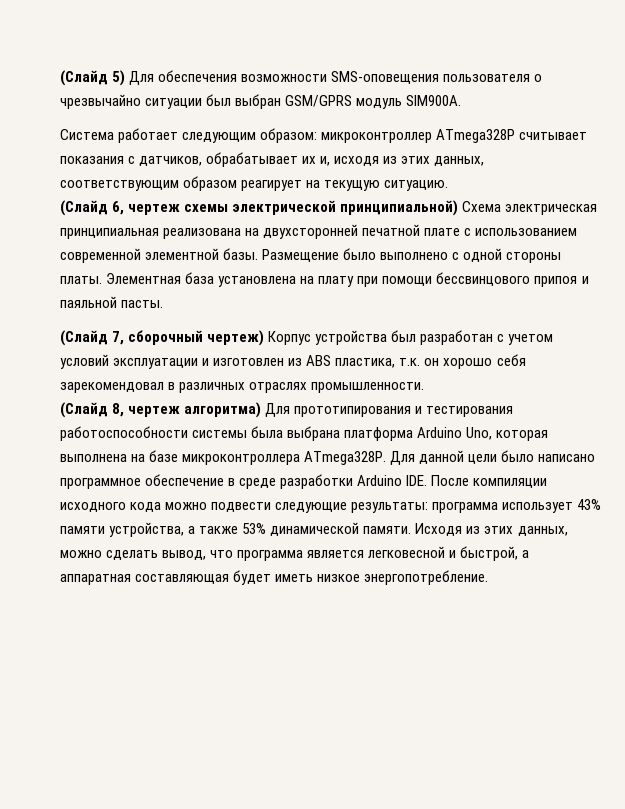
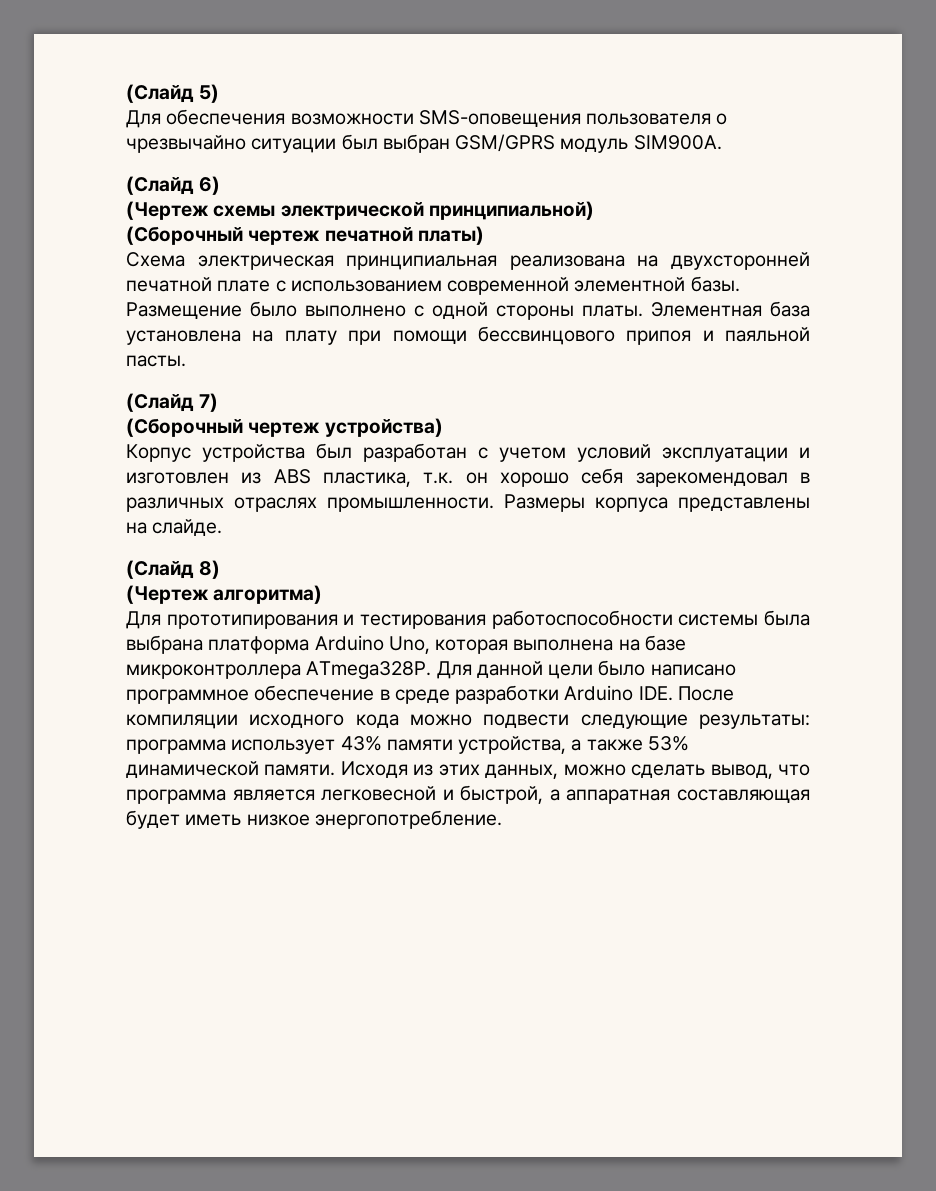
- (Слайд 5) Для обеспечения возможности SMS-оповещения пользователя о чрезвычайно ситуации был выбран GSM/GPRS модуль SIM900A.
+ (Слайд 5)
+ Для обеспечения возможности SMS-оповещения пользователя о чрезвычайно ситуации был выбран GSM/GPRS модуль SIM900A.
- Система работает следующим образом: микроконтроллер ATmega328P считывает показания с датчиков, обрабатывает их и, исходя из этих данных, соответствующим образом реагирует на текущую ситуацию.
- (Слайд 6, чертеж схемы электрической принципиальной) Схема электрическая принципиальная реализована на двухсторонней печатной плате с использованием современной элементной базы.
+ (Слайд 6)
+ (Чертеж схемы электрической принципиальной)
+ (Сборочный чертеж печатной платы)
+ Схема электрическая принципиальная реализована на двухсторонней печатной плате с использованием современной элементной базы.
- (Слайд 7, сборочный чертеж) Корпус устройства был разработан с учетом условий эксплуатации и изготовлен из ABS пластика, т.к. он хорошо себя зарекомендовал в различных отраслях промышленности.
- (Слайд 8, чертеж алгоритма) Для прототипирования и тестирования работоспособности системы была выбрана платформа Arduino Uno, которая выполнена на базе микроконтроллера ATmega328P.
+ (Слайд 7)
+ (Сборочный чертеж устройства)
+ Корпус устройства был разработан с учетом условий эксплуатации и изготовлен из ABS пластика, т.к. он хорошо себя зарекомендовал в различных отраслях промышленности. Размеры корпуса представлены на слайде.
+ (Слайд 8)
+ (Чертеж алгоритма)
+ Для прототипирования и тестирования работоспособности системы была выбрана платформа Arduino Uno, которая выполнена на базе микроконтроллера ATmega328P.

